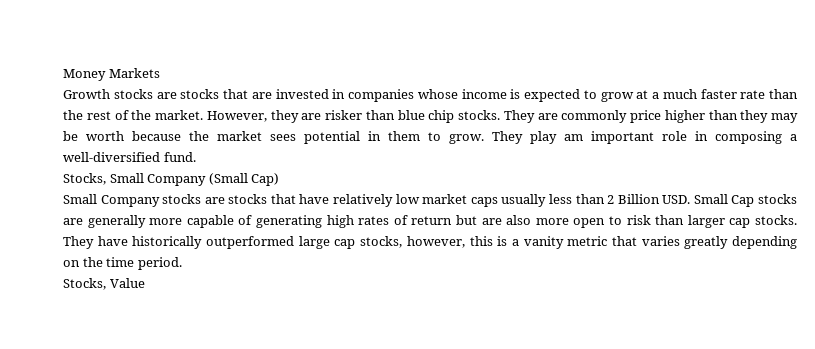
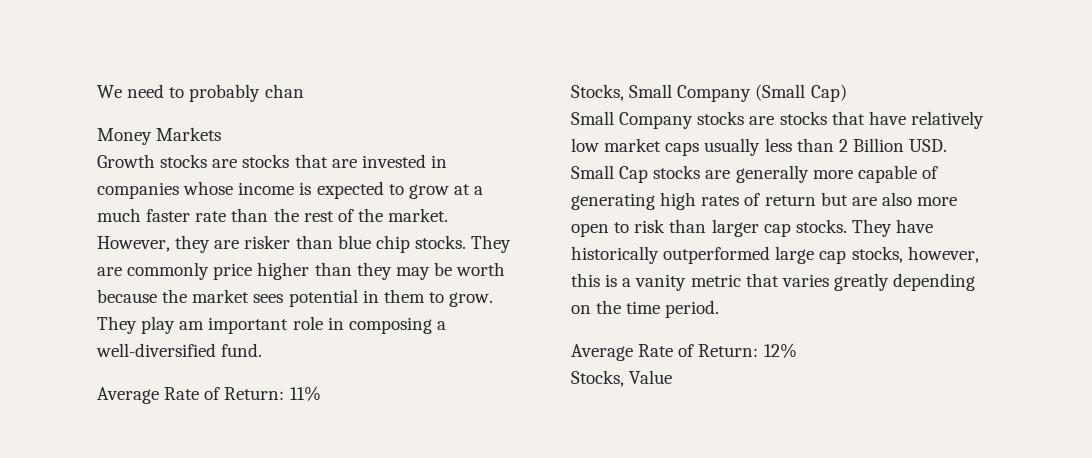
+ We need to probably chan
+ Average Rate of Return: 11%
+ Average Rate of Return: 12%

